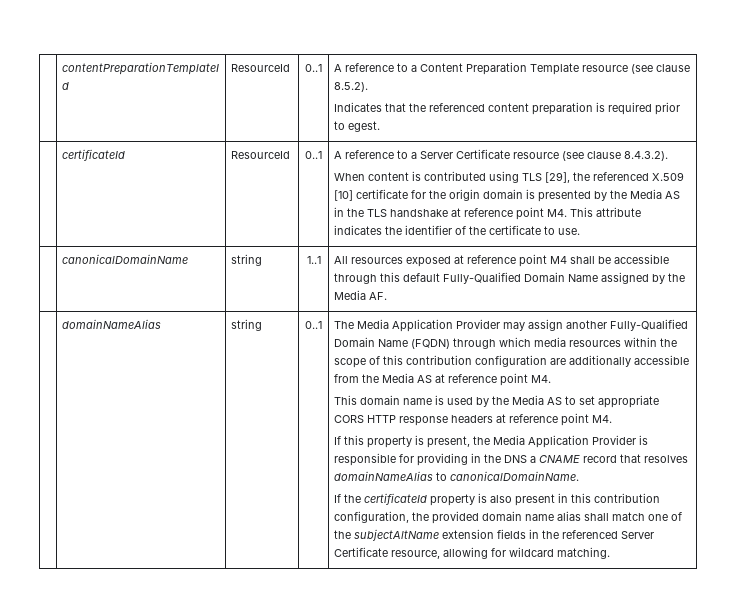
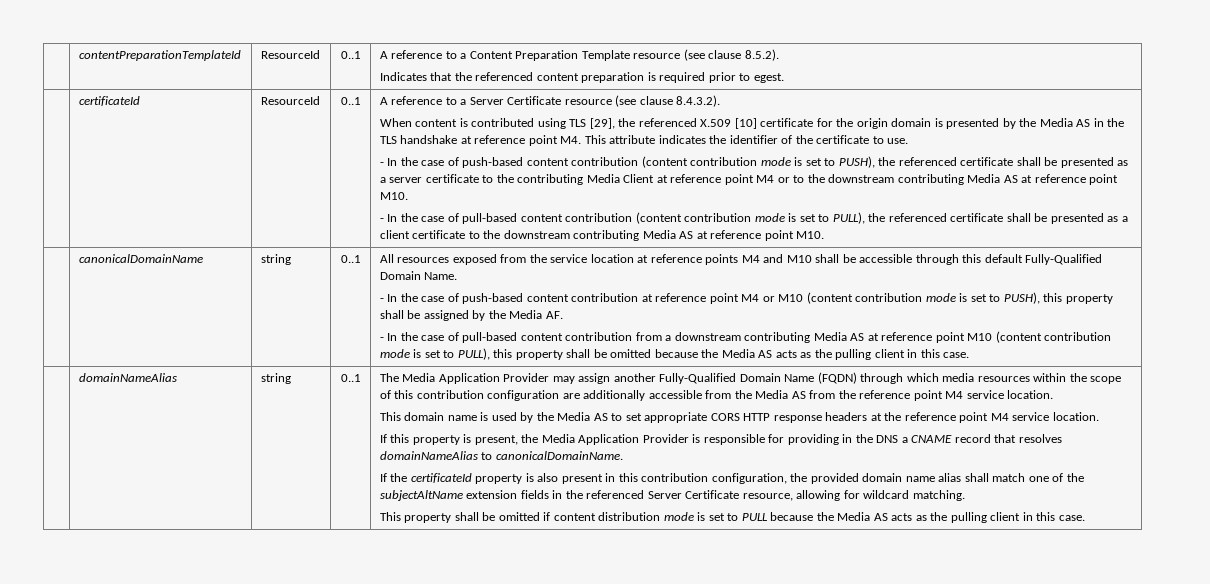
+ - In the case of push-based content contribution (content contribution mode is set to PUSH), the referenced certificate shall be presented as a server certificate to the contributing Media Client at reference point M4 or to the downstream contributing Media AS at reference point M10.
+ - In the case of pull-based content contribution (content contribution mode is set to PULL), the referenced certificate shall be presented as a client certificate to the downstream contributing Media AS at reference point M10.
- canonicalDomainName | string | 1..1
+ canonicalDomainName | string | 0..1
- All resources exposed at reference point M4 shall be accessible through this default Fully-Qualified Domain Name assigned by the Media AF.
+ All resources exposed from the service location at reference points M4 and M10 shall be accessible through this default Fully-Qualified Domain Name.
+ - In the case of push-based content contribution at reference point M4 or M10 (content contribution mode is set to PUSH), this property shall be assigned by the Media AF.
+ - In the case of pull-based content contribution from a downstream contributing Media AS at reference point M10 (content contribution mode is set to PULL), this property shall be omitted because the Media AS acts as the pulling client in this case.
- The Media Application Provider may assign another Fully-Qualified Domain Name (FQDN) through which media resources within the scope of this contribution configuration are additionally accessible from the Media AS at reference point M4.
+ The Media Application Provider may assign another Fully-Qualified Domain Name (FQDN) through which media resources within the scope of this contribution configuration are additionally accessible from the Media AS from the reference point M4 service location.
- This domain name is used by the Media AS to set appropriate CORS HTTP response headers at reference point M4.
+ This domain name is used by the Media AS to set appropriate CORS HTTP response headers at the reference point M4 service location.
+ This property shall be omitted if content distribution mode is set to PULL because the Media AS acts as the pulling client in this case.

